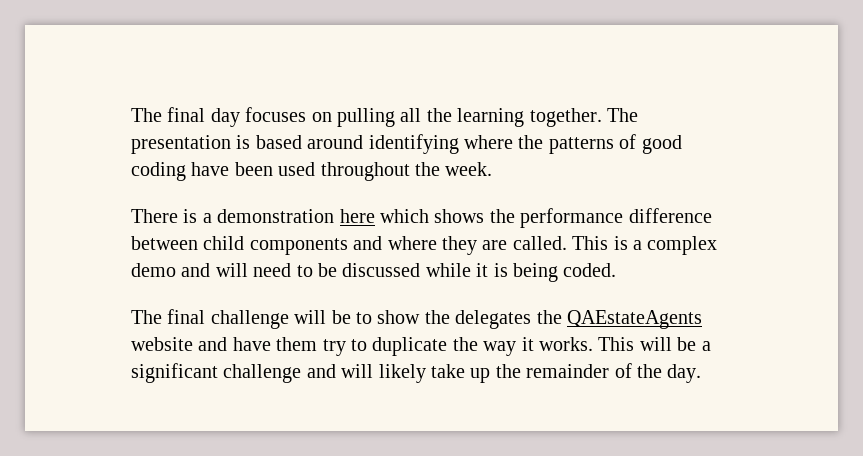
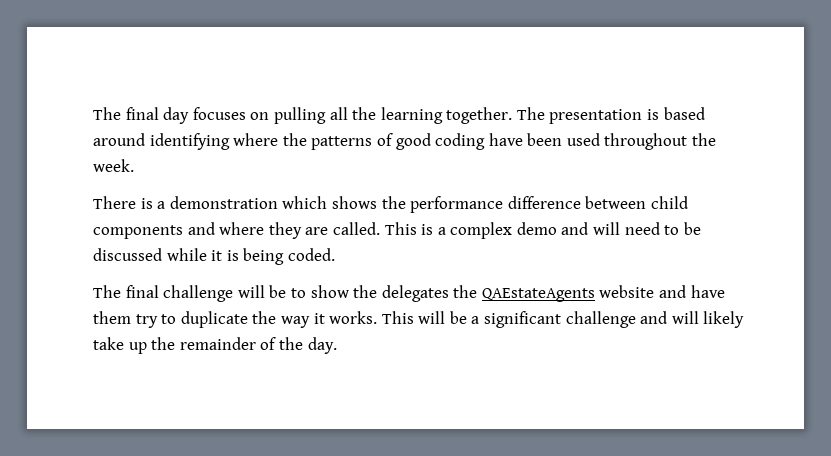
- There is a demonstration here which shows the performance difference between child components and where they are called.
+ There is a demonstration which shows the performance difference between child components and where they are called.

